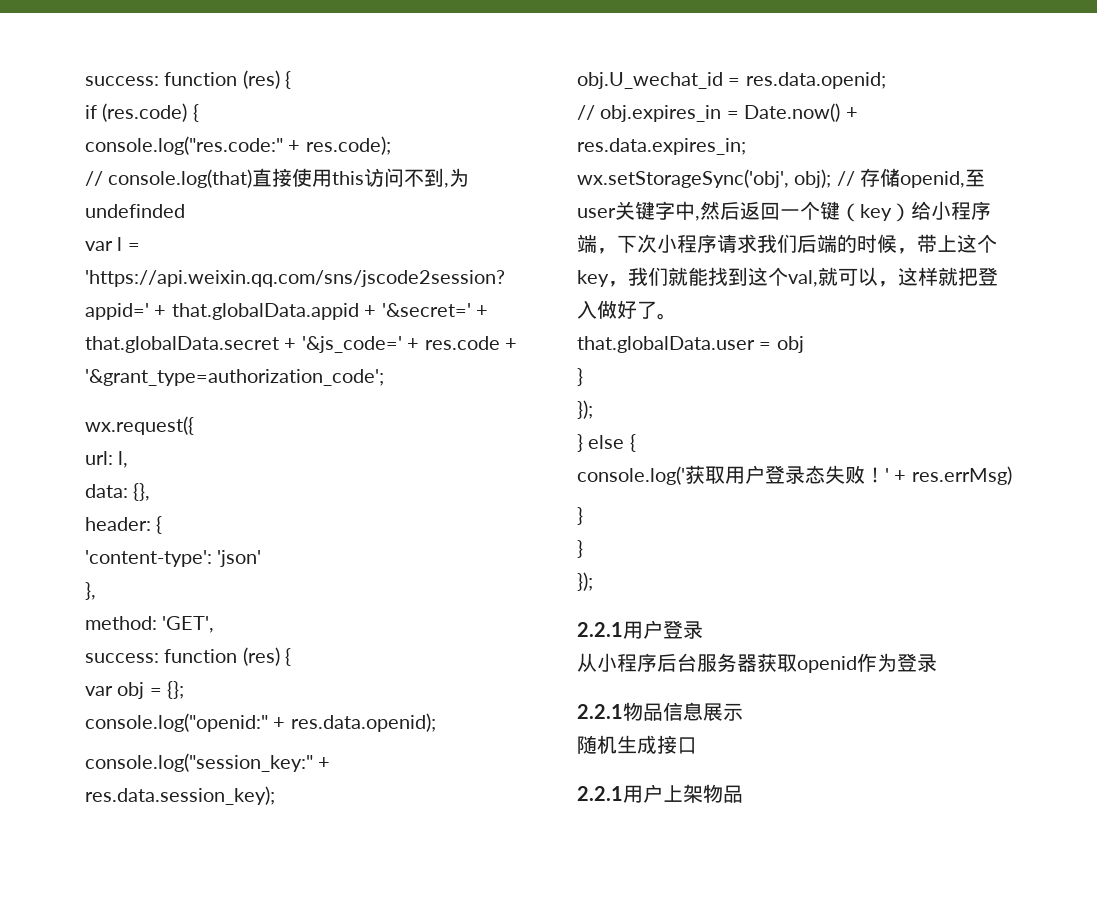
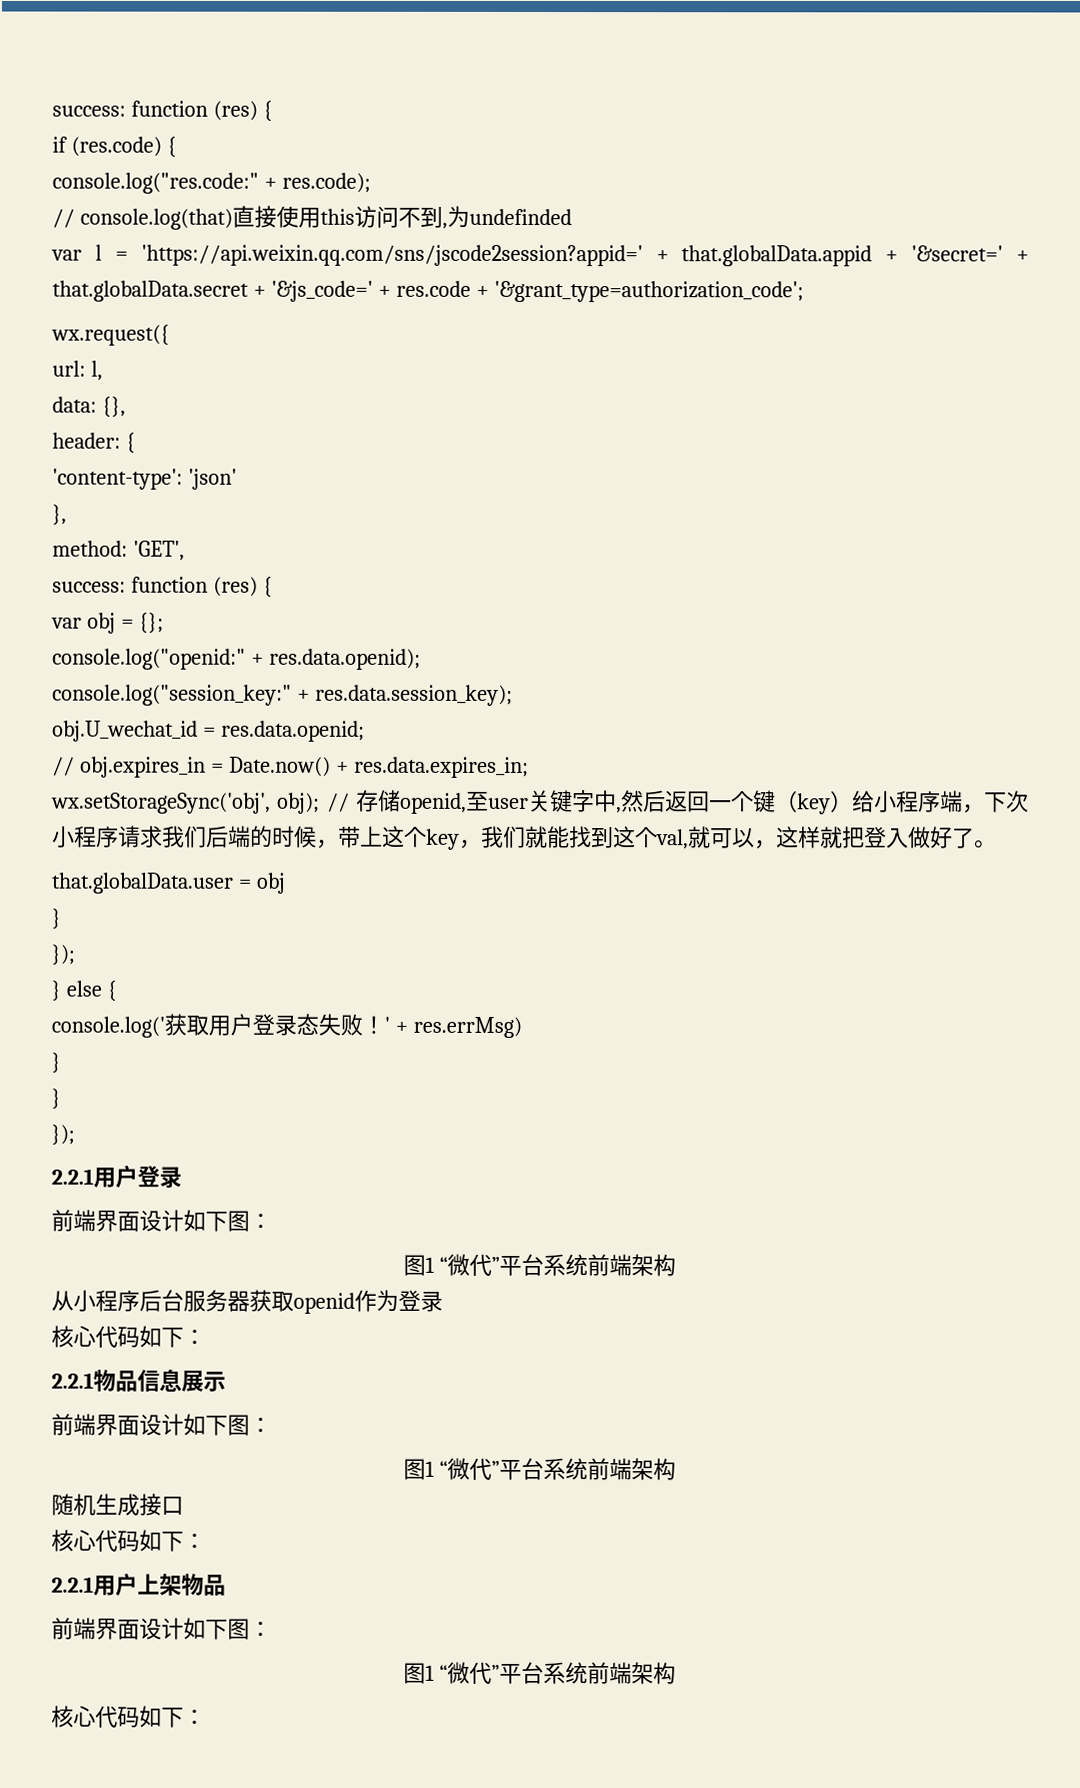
  2.2.1用户登录
+ 前端界面设计如下图：
+ 图1 “微代”平台系统前端架构
  从小程序后台服务器获取openid作为登录
+ 核心代码如下：
  2.2.1物品信息展示
+ 前端界面设计如下图：
+ 图1 “微代”平台系统前端架构
  随机生成接口
+ 核心代码如下：
  2.2.1用户上架物品
+ 前端界面设计如下图：
+ 图1 “微代”平台系统前端架构
+ 核心代码如下：

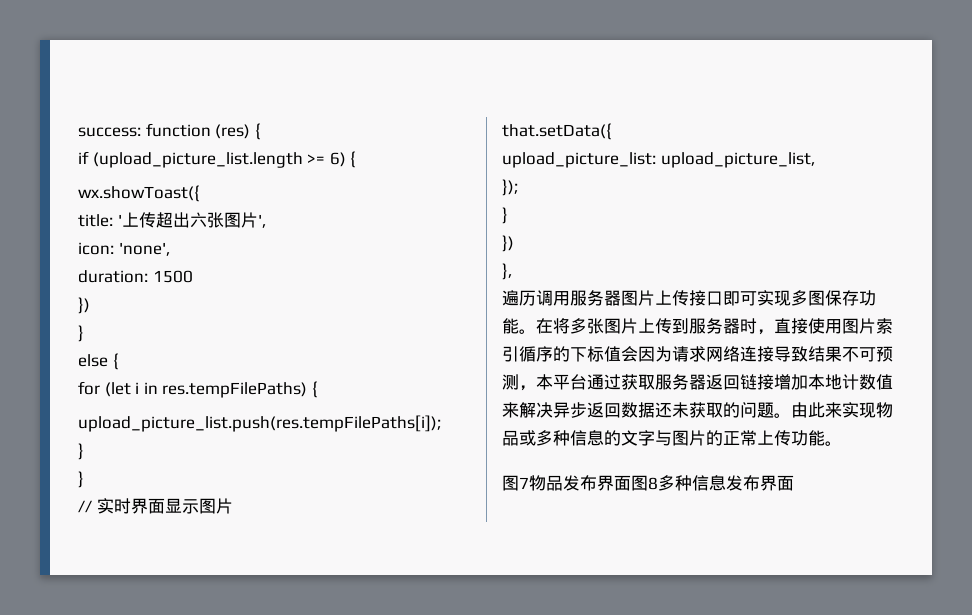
- if (res.code) {
- console.log("res.code:" + res.code);
- // console.log(that)直接使用this访问不到,为undefinded
- var l = 'https://api.weixin.qq.com/sns/jscode2session?appid=' + that.globalData.appid + '&secret=' + that.globalData.secret + '&js_code=' + res.code + '&grant_type=authorization_code';
- wx.request({
- url: l,
- data: {},
- header: {
- 'content-type': 'json'
- },
- method: 'GET',
- success: function (res) {
- var obj = {};
- console.log("openid:" + res.data.openid);
- console.log("session_key:" + res.data.session_key);
- obj.U_wechat_id = res.data.openid;
- // obj.expires_in = Date.now() + res.data.expires_in;
- wx.setStorageSync('obj', obj); // 存储openid,至user关键字中,然后返回一个键（key）给小程序端，下次小程序请求我们后端的时候，带上这个key，我们就能找到这个val,就可以，这样就把登入做好了。
- that.globalData.user = obj
+ if (upload_picture_list.length >= 6) {
+ wx.showToast({
+ title: '上传超出六张图片',
+ icon: 'none',
+ duration: 1500
+ })
  }
- });
- } else {
+ else {
- console.log('获取用户登录态失败！' + res.errMsg)
+ for (let i in res.tempFilePaths) {
+ upload_picture_list.push(res.tempFilePaths[i]);
  }
  }
+ // 实时界面显示图片
+ that.setData({
+ upload_picture_list: upload_picture_list,
  });
- 2.2.1用户登录
- 前端界面设计如下图：
- 图1 “微代”平台系统前端架构
- 从小程序后台服务器获取openid作为登录
- 核心代码如下：
- 2.2.1物品信息展示
- 前端界面设计如下图：
- 图1 “微代”平台系统前端架构
- 随机生成接口
- 核心代码如下：
- 2.2.1用户上架物品
- 前端界面设计如下图：
- 图1 “微代”平台系统前端架构
- 核心代码如下：
+ }
+ })
+ },
+ 遍历调用服务器图片上传接口即可实现多图保存功能。在将多张图片上传到服务器时，直接使用图片索引循序的下标值会因为请求网络连接导致结果不可预测，本平台通过获取服务器返回链接增加本地计数值来解决异步返回数据还未获取的问题。由此来实现物品或多种信息的文字与图片的正常上传功能。
+ 图7物品发布界面图8多种信息发布界面

